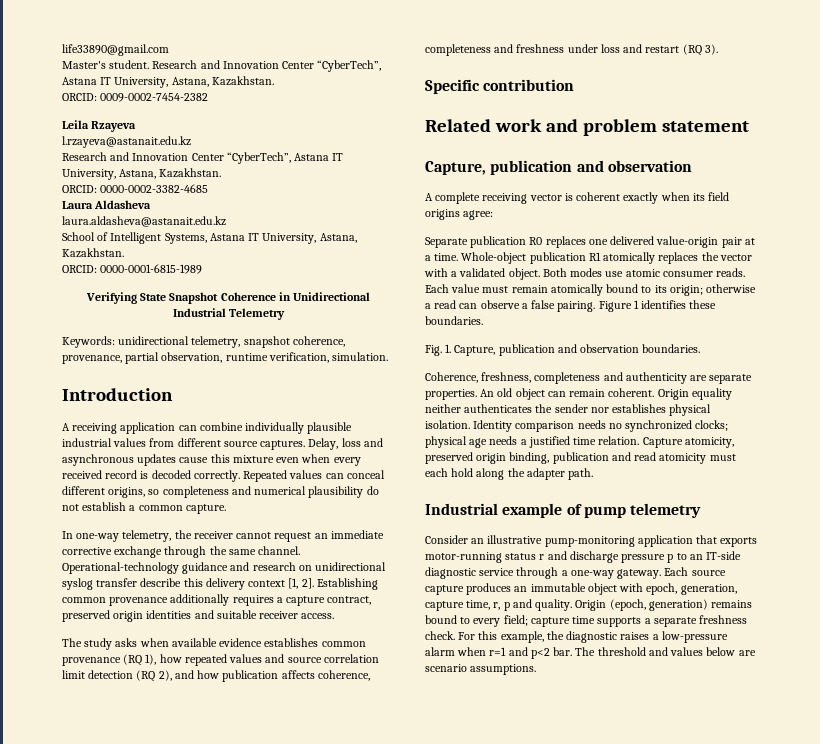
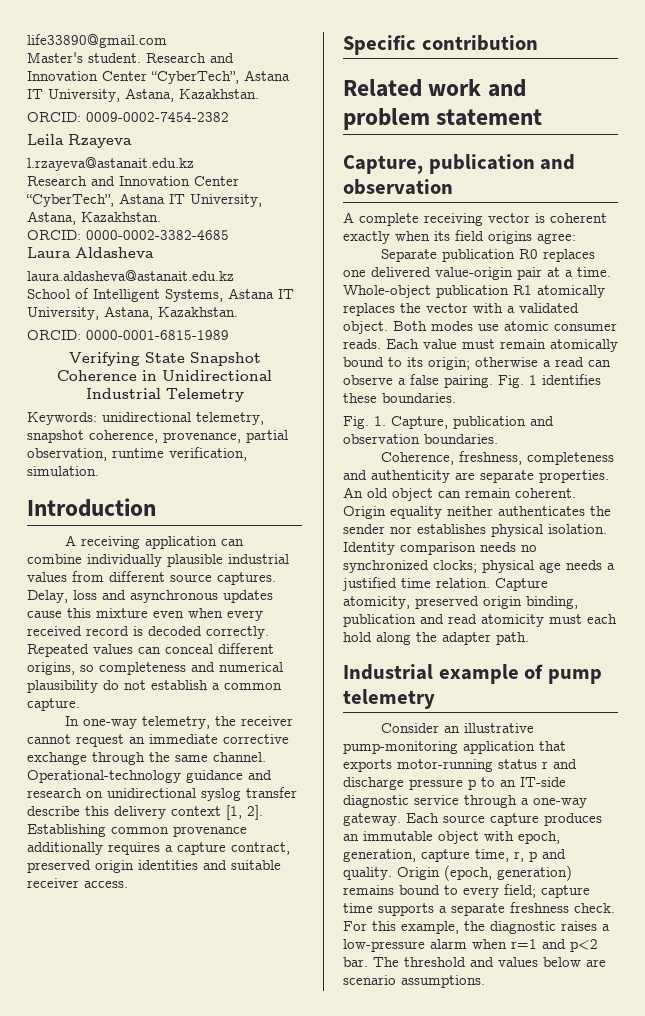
- The study asks when available evidence establishes common provenance (RQ 1), how repeated values and source correlation limit detection (RQ 2), and how publication affects coherence, completeness and freshness under loss and restart (RQ 3).
- Figure 1 identifies these boundaries.
+ Fig. 1 identifies these boundaries.

